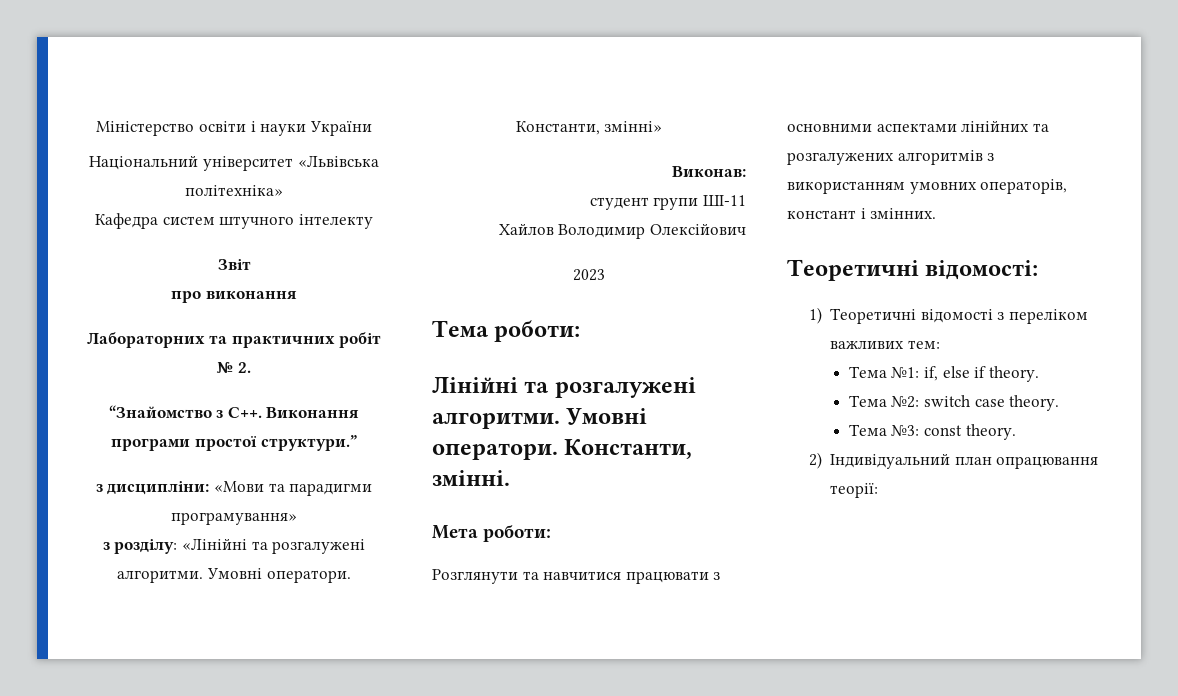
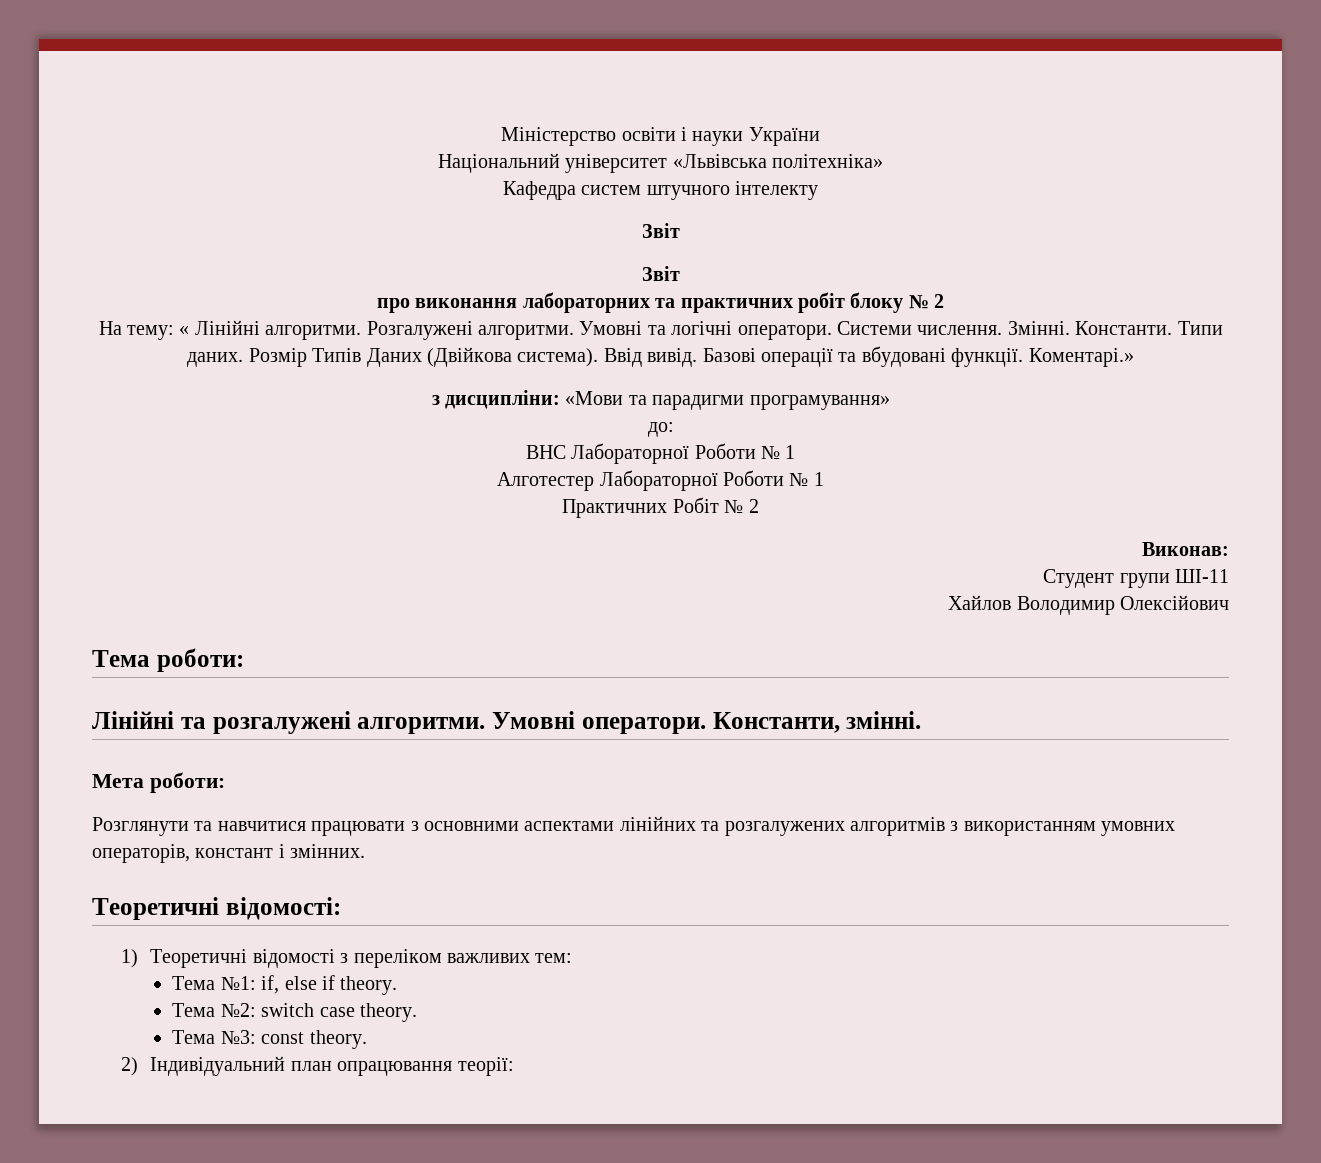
  Кафедра систем штучного інтелекту
+ Звіт
- про виконання
- Лабораторних та практичних робіт № 2.
- “Знайомство з С++. Виконання програми простої структури.”
+ про виконання лабораторних та практичних робіт блоку № 2
+ На тему: « Лінійні алгоритми. Розгалужені алгоритми. Умовні та логічні оператори. Системи числення. Змінні. Константи. Типи даних. Розмір Типів Даних (Двійкова система). Ввід вивід. Базові операції та вбудовані функції. Коментарі.»
- з розділу: «Лінійні та розгалужені алгоритми. Умовні оператори. Константи, змінні»
+ до:
+ ВНС Лабораторної Роботи № 1
+ Алготестер Лабораторної Роботи № 1
+ Практичних Робіт № 2
- студент групи ШІ-11
+ Студент групи ШІ-11
- 2023

